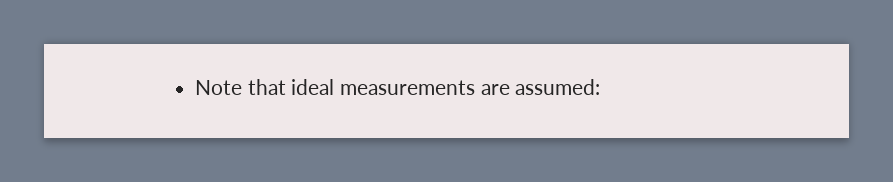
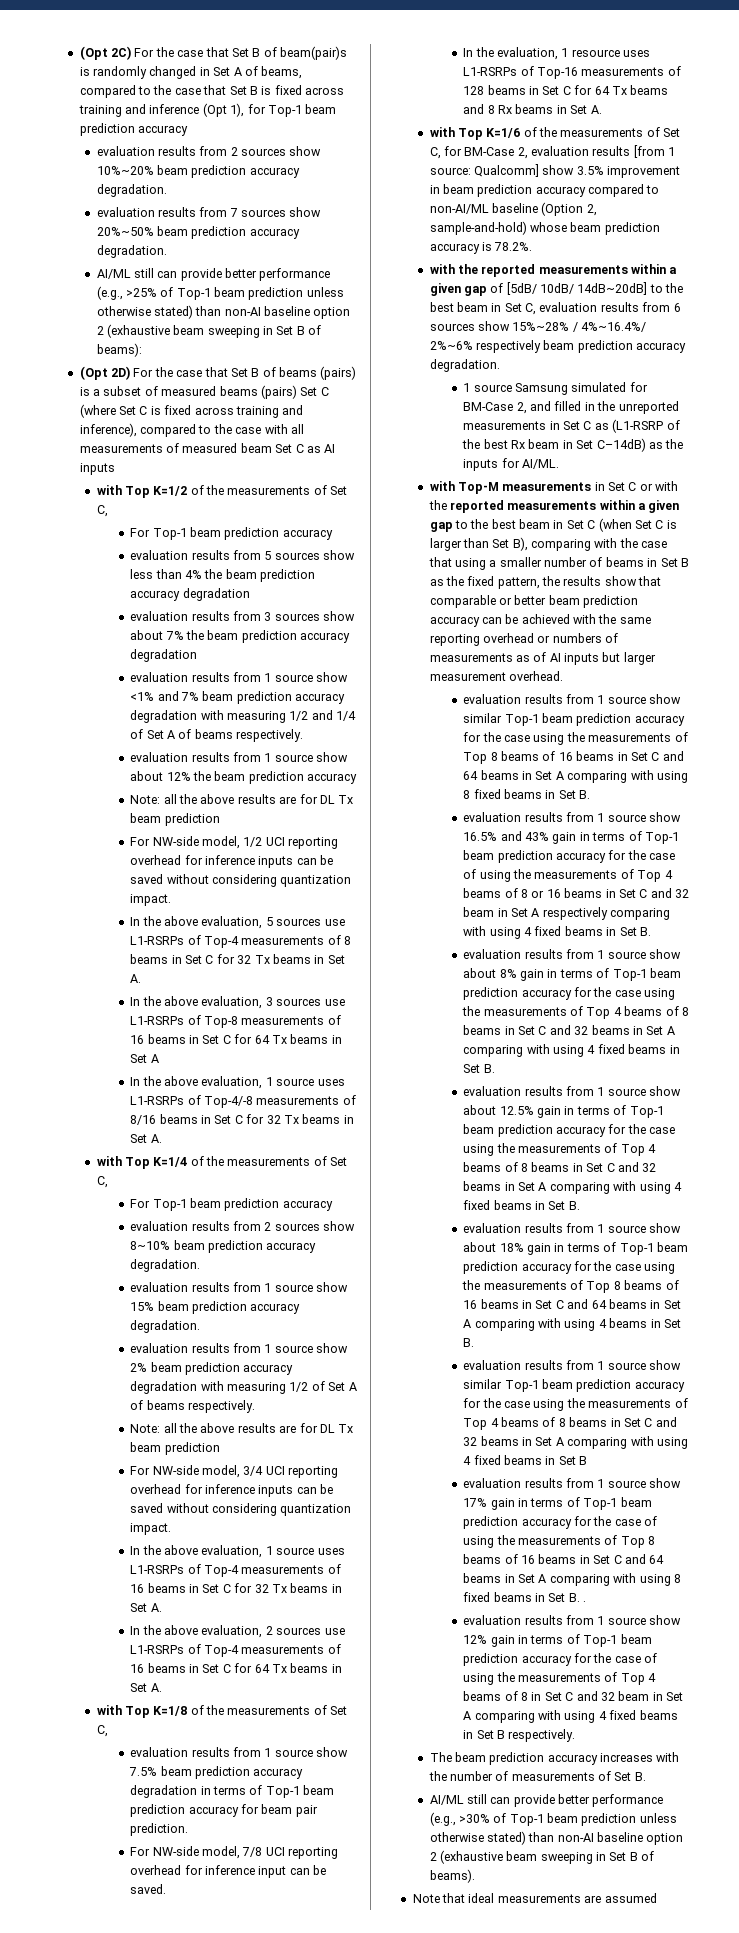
+ (Opt 2C) For the case that Set B of beam(pair)s is randomly changed in Set A of beams, compared to the case that Set B is fixed across training and inference (Opt 1), for Top-1 beam prediction accuracy
+ evaluation results from 2 sources show 10%~20% beam prediction accuracy degradation.
+ evaluation results from 7 sources show 20%~50% beam prediction accuracy degradation.
+ AI/ML still can provide better performance (e.g., >25% of Top-1 beam prediction unless otherwise stated) than non-AI baseline option 2 (exhaustive beam sweeping in Set B of beams):
+ (Opt 2D) For the case that Set B of beams (pairs) is a subset of measured beams (pairs) Set C (where Set C is fixed across training and inference), compared to the case with all measurements of measured beam Set C as AI inputs
+ with Top K=1/2 of the measurements of Set C,
+ For Top-1 beam prediction accuracy
+ evaluation results from 5 sources show less than 4% the beam prediction accuracy degradation
+ evaluation results from 3 sources show about 7% the beam prediction accuracy degradation
+ evaluation results from 1 source show <1% and 7% beam prediction accuracy degradation with measuring 1/2 and 1/4 of Set A of beams respectively.
+ evaluation results from 1 source show about 12% the beam prediction accuracy
+ Note: all the above results are for DL Tx beam prediction
+ For NW-side model, 1/2 UCI reporting overhead for inference inputs can be saved without considering quantization impact.
+ In the above evaluation, 5 sources use L1-RSRPs of Top-4 measurements of 8 beams in Set C for 32 Tx beams in Set A.
+ In the above evaluation, 3 sources use L1-RSRPs of Top-8 measurements of 16 beams in Set C for 64 Tx beams in Set A
+ In the above evaluation, 1 source uses L1-RSRPs of Top-4/-8 measurements of 8/16 beams in Set C for 32 Tx beams in Set A.
+ with Top K=1/4 of the measurements of Set C,
+ For Top-1 beam prediction accuracy
+ evaluation results from 2 sources show 8~10% beam prediction accuracy degradation.
+ evaluation results from 1 source show 15% beam prediction accuracy degradation.
+ evaluation results from 1 source show 2% beam prediction accuracy degradation with measuring 1/2 of Set A of beams respectively.
+ Note: all the above results are for DL Tx beam prediction
+ For NW-side model, 3/4 UCI reporting overhead for inference inputs can be saved without considering quantization impact.
+ In the above evaluation, 1 source uses L1-RSRPs of Top-4 measurements of 16 beams in Set C for 32 Tx beams in Set A.
+ In the above evaluation, 2 sources use L1-RSRPs of Top-4 measurements of 16 beams in Set C for 64 Tx beams in Set A.
+ with Top K=1/8 of the measurements of Set C,
+ evaluation results from 1 source show 7.5% beam prediction accuracy degradation in terms of Top-1 beam prediction accuracy for beam pair prediction.
+ For NW-side model, 7/8 UCI reporting overhead for inference input can be saved.
+ In the evaluation, 1 resource uses L1-RSRPs of Top-16 measurements of 128 beams in Set C for 64 Tx beams and 8 Rx beams in Set A.
+ with Top K=1/6 of the measurements of Set C, for BM-Case 2, evaluation results [from 1 source: Qualcomm] show 3.5% improvement in beam prediction accuracy compared to non-AI/ML baseline (Option 2, sample-and-hold) whose beam prediction accuracy is 78.2%.
+ with the reported measurements within a given gap of [5dB/ 10dB/ 14dB~20dB] to the best beam in Set C, evaluation results from 6 sources show 15%~28% / 4%~16.4%/ 2%~6% respectively beam prediction accuracy degradation.
+ 1 source Samsung simulated for BM-Case 2, and filled in the unreported measurements in Set C as (L1-RSRP of the best Rx beam in Set C–14dB) as the inputs for AI/ML.
+ with Top-M measurements in Set C or with the reported measurements within a given gap to the best beam in Set C (when Set C is larger than Set B), comparing with the case that using a smaller number of beams in Set B as the fixed pattern, the results show that comparable or better beam prediction accuracy can be achieved with the same reporting overhead or numbers of measurements as of AI inputs but larger measurement overhead.
+ evaluation results from 1 source show similar Top-1 beam prediction accuracy for the case using the measurements of Top 8 beams of 16 beams in Set C and 64 beams in Set A comparing with using 8 fixed beams in Set B.
+ evaluation results from 1 source show 16.5% and 43% gain in terms of Top-1 beam prediction accuracy for the case of using the measurements of Top 4 beams of 8 or 16 beams in Set C and 32 beam in Set A respectively comparing with using 4 fixed beams in Set B.
+ evaluation results from 1 source show about 8% gain in terms of Top-1 beam prediction accuracy for the case using the measurements of Top 4 beams of 8 beams in Set C and 32 beams in Set A comparing with using 4 fixed beams in Set B.
+ evaluation results from 1 source show about 12.5% gain in terms of Top-1 beam prediction accuracy for the case using the measurements of Top 4 beams of 8 beams in Set C and 32 beams in Set A comparing with using 4 fixed beams in Set B.
+ evaluation results from 1 source show about 18% gain in terms of Top-1 beam prediction accuracy for the case using the measurements of Top 8 beams of 16 beams in Set C and 64 beams in Set A comparing with using 4 beams in Set B.
+ evaluation results from 1 source show similar Top-1 beam prediction accuracy for the case using the measurements of Top 4 beams of 8 beams in Set C and 32 beams in Set A comparing with using 4 fixed beams in Set B
+ evaluation results from 1 source show 17% gain in terms of Top-1 beam prediction accuracy for the case of using the measurements of Top 8 beams of 16 beams in Set C and 64 beams in Set A comparing with using 8 fixed beams in Set B. .
+ evaluation results from 1 source show 12% gain in terms of Top-1 beam prediction accuracy for the case of using the measurements of Top 4 beams of 8 in Set C and 32 beam in Set A comparing with using 4 fixed beams in Set B respectively.
+ The beam prediction accuracy increases with the number of measurements of Set B.
+ AI/ML still can provide better performance (e.g., >30% of Top-1 beam prediction unless otherwise stated) than non-AI baseline option 2 (exhaustive beam sweeping in Set B of beams).
- Note that ideal measurements are assumed:
+ Note that ideal measurements are assumed

